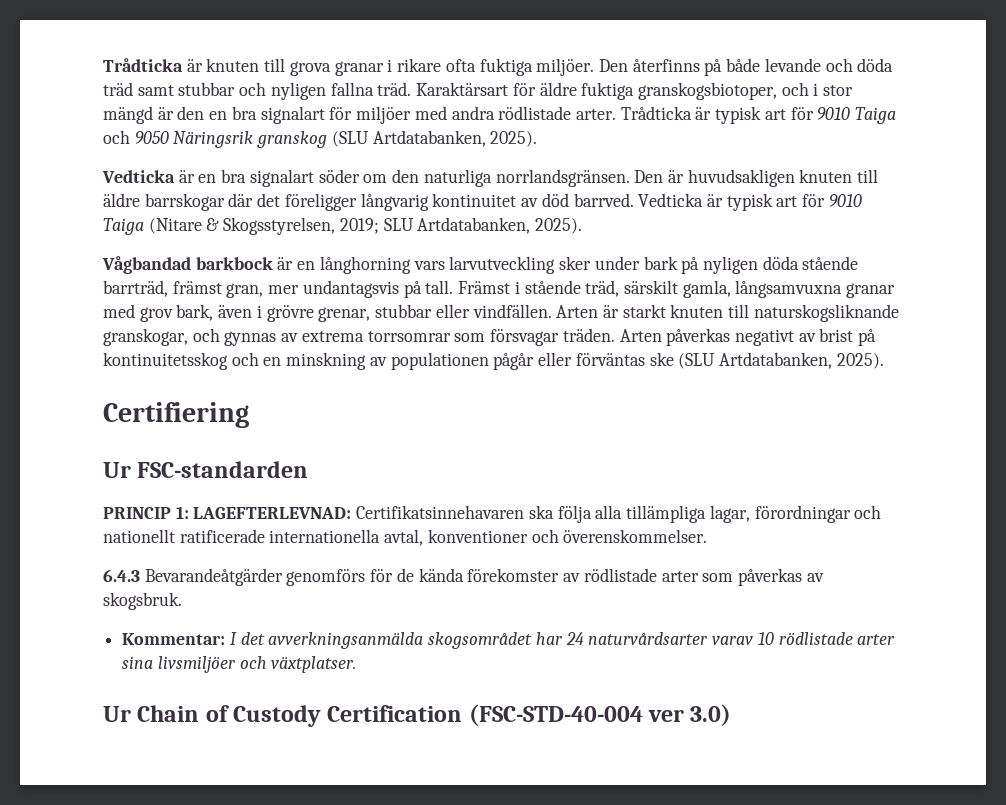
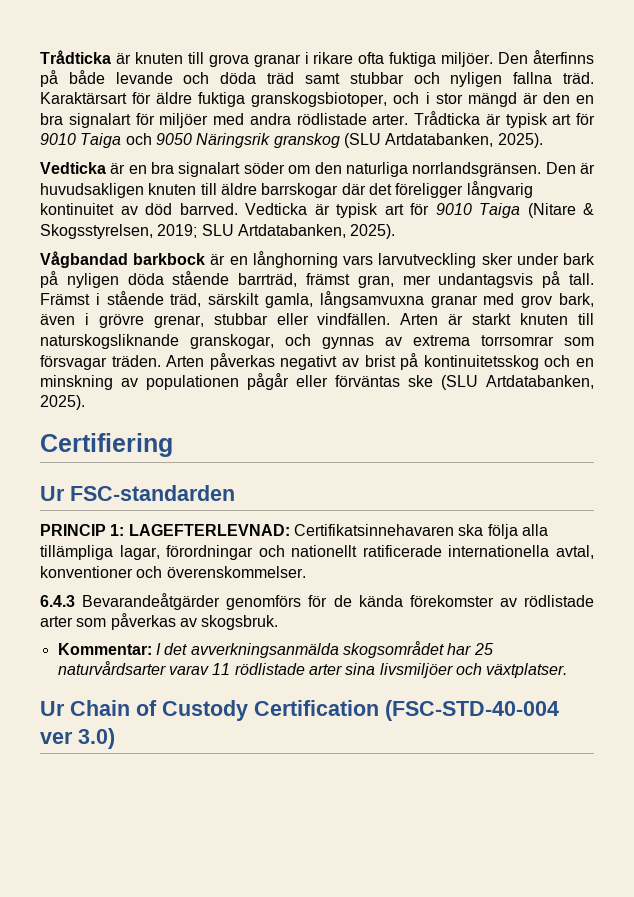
- Kommentar: I det avverkningsanmälda skogsområdet har 24 naturvårdsarter varav 10 rödlistade arter sina livsmiljöer och växtplatser.
+ Kommentar: I det avverkningsanmälda skogsområdet har 25 naturvårdsarter varav 11 rödlistade arter sina livsmiljöer och växtplatser.

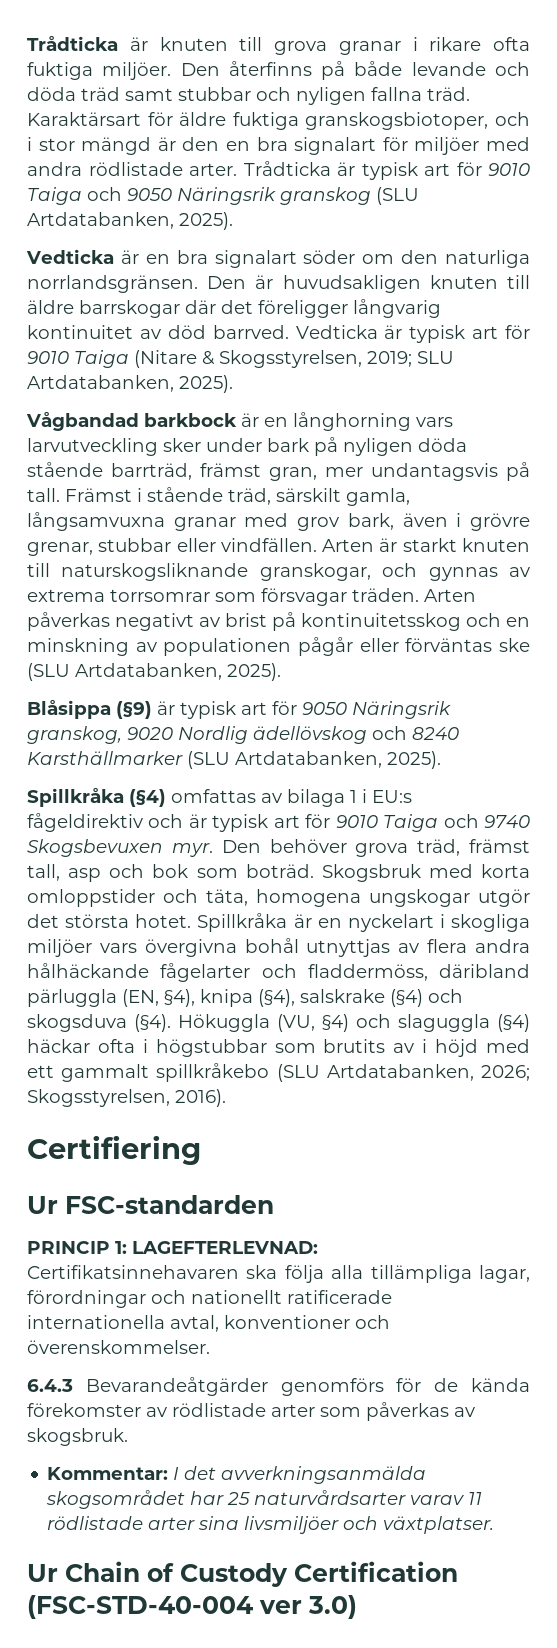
+ Blåsippa (§9) är typisk art för 9050 Näringsrik granskog, 9020 Nordlig ädellövskog och 8240 Karsthällmarker (SLU Artdatabanken, 2025).
+ Spillkråka (§4) omfattas av bilaga 1 i EU:s fågeldirektiv och är typisk art för 9010 Taiga och 9740 Skogsbevuxen myr. Den behöver grova träd, främst tall, asp och bok som boträd. Skogsbruk med korta omloppstider och täta, homogena ungskogar utgör det största hotet. Spillkråka är en nyckelart i skogliga miljöer vars övergivna bohål utnyttjas av flera andra hålhäckande fågelarter och fladdermöss, däribland pärluggla (EN, §4), knipa (§4), salskrake (§4) och skogsduva (§4). Hökuggla (VU, §4) och slaguggla (§4) häckar ofta i högstubbar som brutits av i höjd med ett gammalt spillkråkebo (SLU Artdatabanken, 2026; Skogsstyrelsen, 2016).

